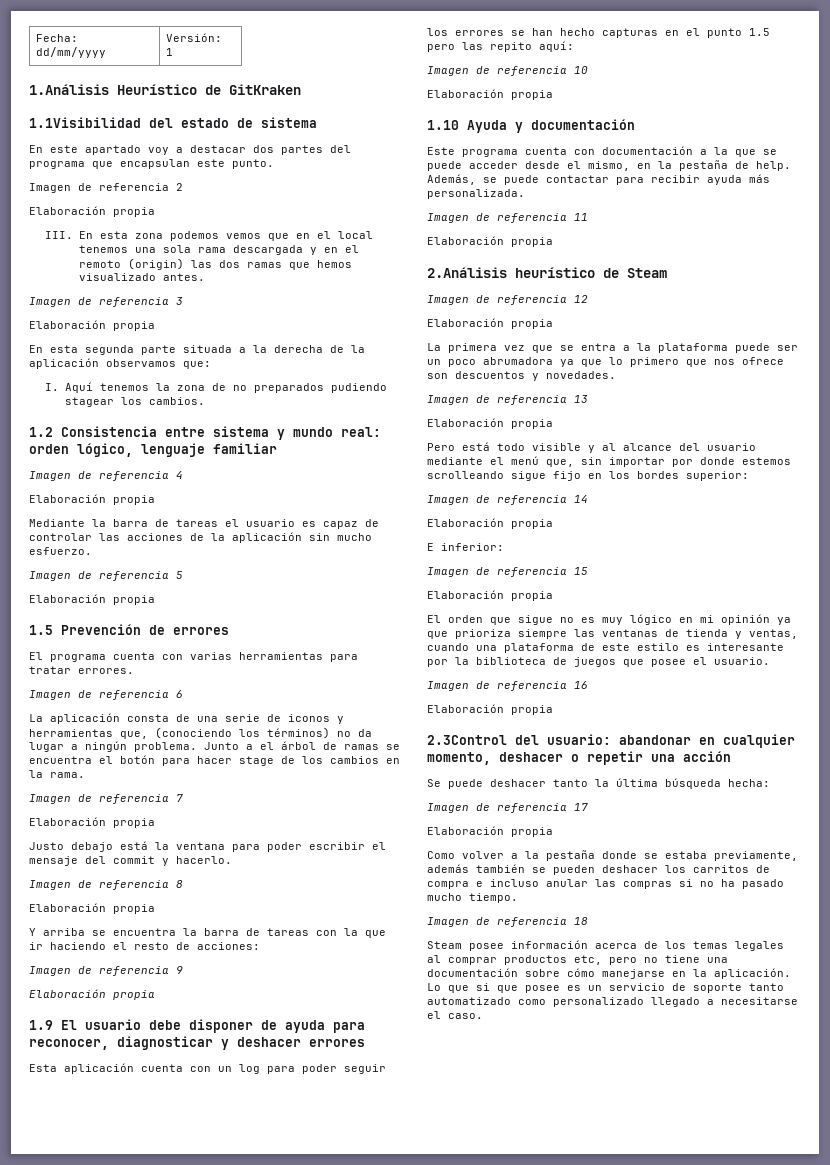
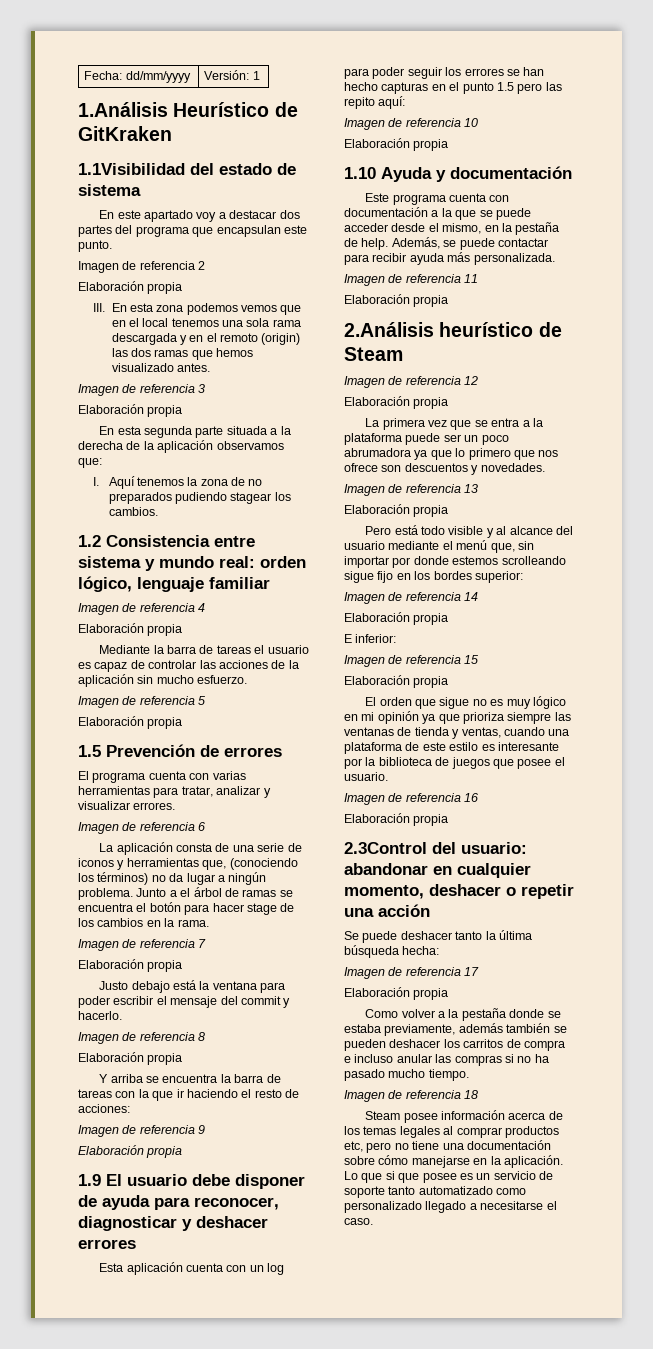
- El programa cuenta con varias herramientas para tratar errores.
+ El programa cuenta con varias herramientas para tratar, analizar y visualizar errores.

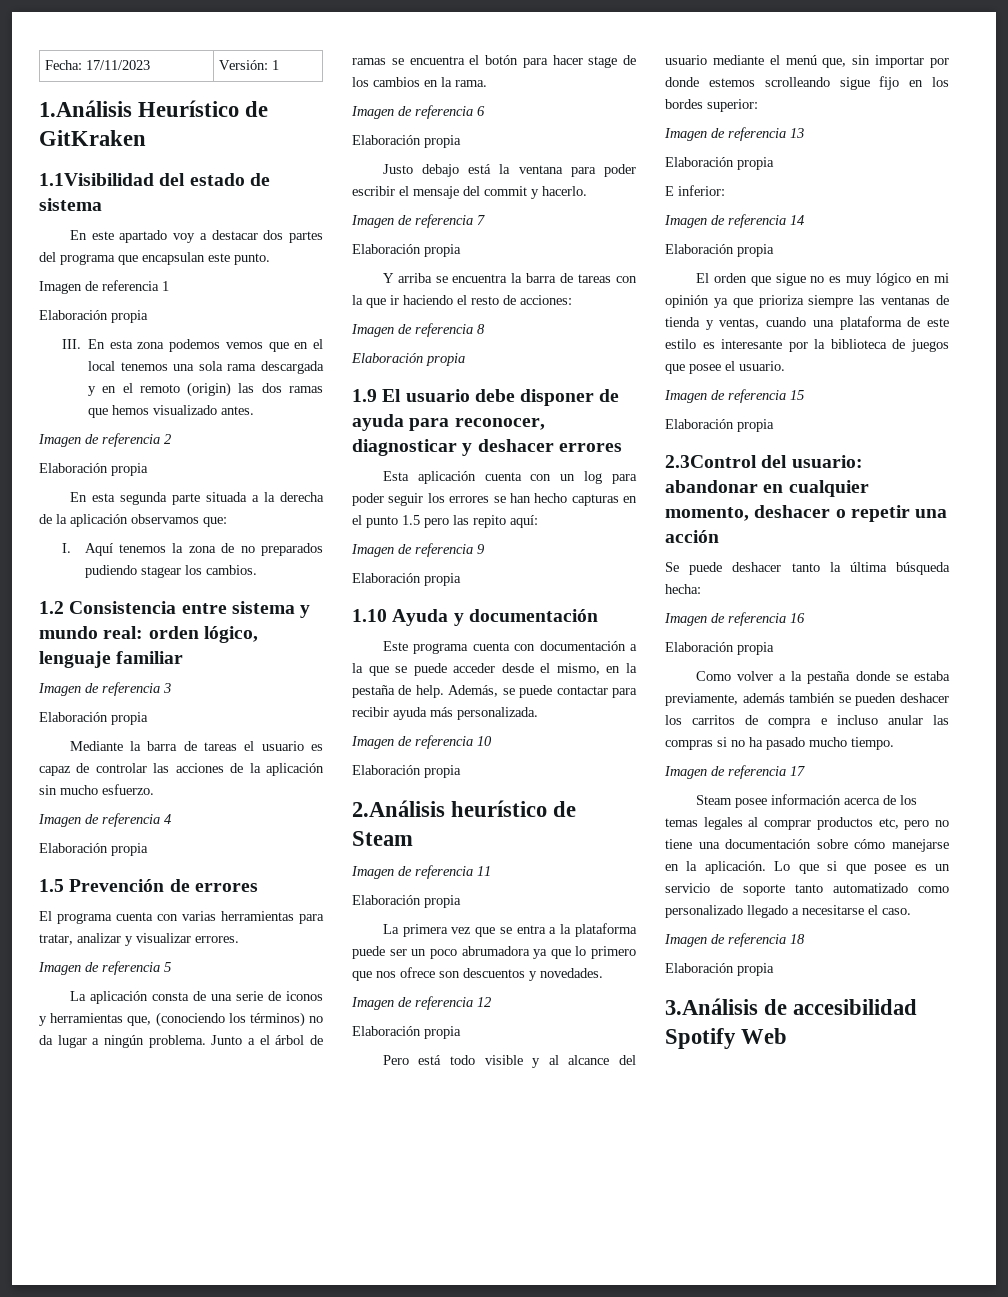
- Fecha: dd/mm/yyyy | Versión: 1
+ Fecha: 17/11/2023 | Versión: 1
- Imagen de referencia 2
+ Imagen de referencia 1
- Imagen de referencia 3
+ Imagen de referencia 2
- Imagen de referencia 4
+ Imagen de referencia 3
- Imagen de referencia 5
+ Imagen de referencia 4
- Imagen de referencia 6
+ Imagen de referencia 5
- Imagen de referencia 7
+ Imagen de referencia 6
- Imagen de referencia 8
+ Imagen de referencia 7
- Imagen de referencia 9
+ Imagen de referencia 8
- Imagen de referencia 10
+ Imagen de referencia 9
- Imagen de referencia 11
+ Imagen de referencia 10
- Imagen de referencia 12
+ Imagen de referencia 11
- Imagen de referencia 13
+ Imagen de referencia 12
- Imagen de referencia 14
+ Imagen de referencia 13
- Imagen de referencia 15
+ Imagen de referencia 14
- Imagen de referencia 16
+ Imagen de referencia 15
- Imagen de referencia 17
+ Imagen de referencia 16
- Imagen de referencia 18
+ Imagen de referencia 17
+ Imagen de referencia 18
+ Elaboración propia
+ 3.Análisis de accesibilidad Spotify Web

